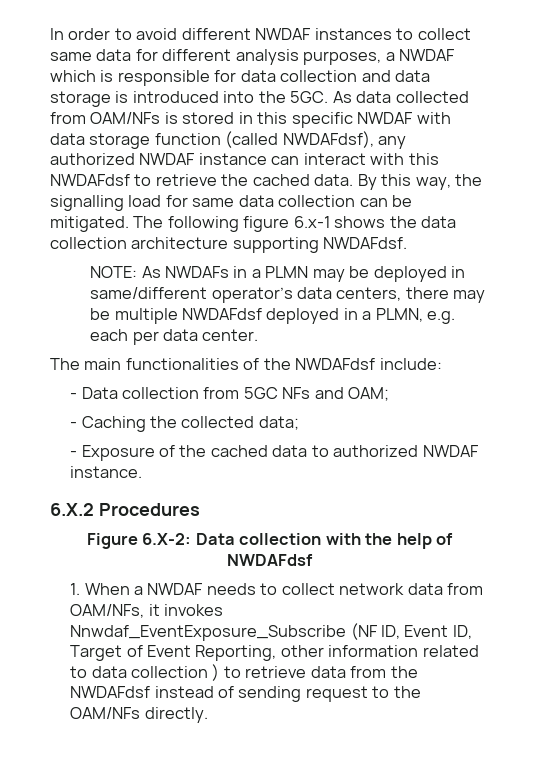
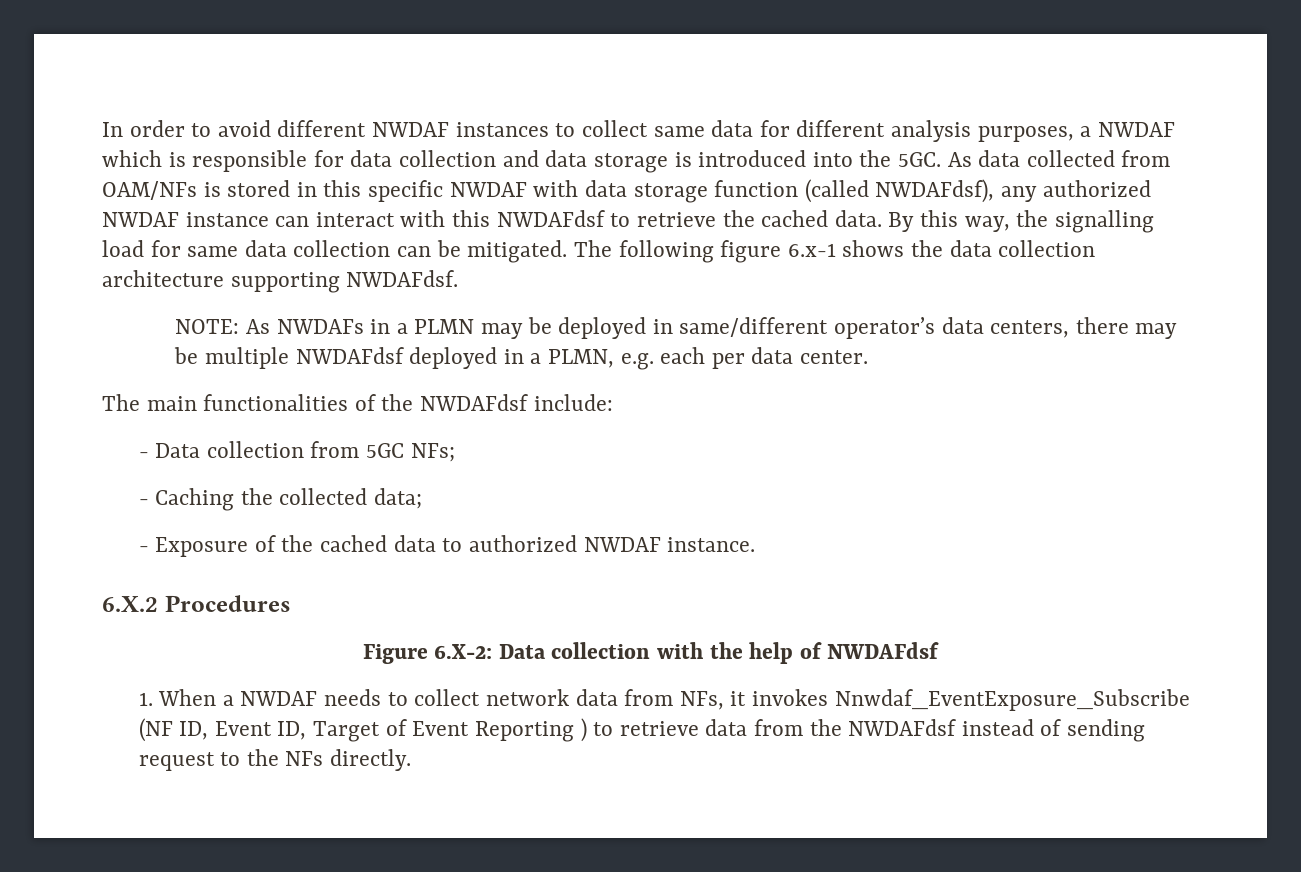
- - Data collection from 5GC NFs and OAM;
+ - Data collection from 5GC NFs;
- 1. When a NWDAF needs to collect network data from OAM/NFs, it invokes Nnwdaf_EventExposure_Subscribe (NF ID, Event ID, Target of Event Reporting, other information related to data collection ) to retrieve data from the NWDAFdsf instead of sending request to the OAM/NFs directly.
+ 1. When a NWDAF needs to collect network data from NFs, it invokes Nnwdaf_EventExposure_Subscribe (NF ID, Event ID, Target of Event Reporting ) to retrieve data from the NWDAFdsf instead of sending request to the NFs directly.

